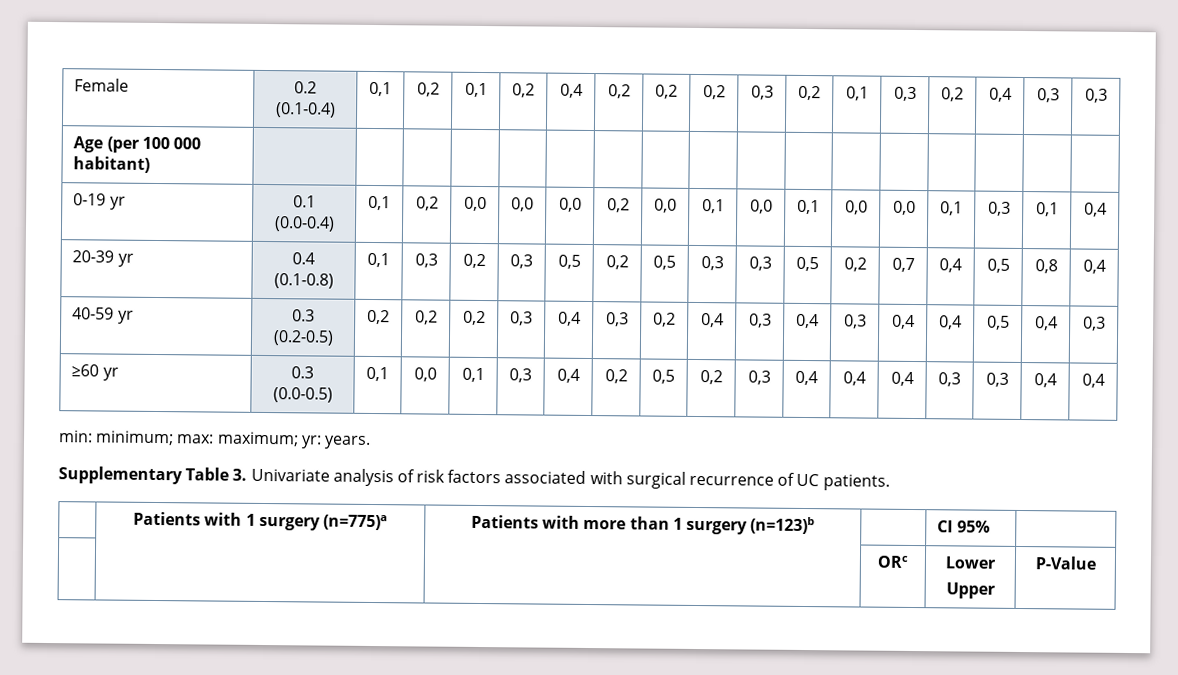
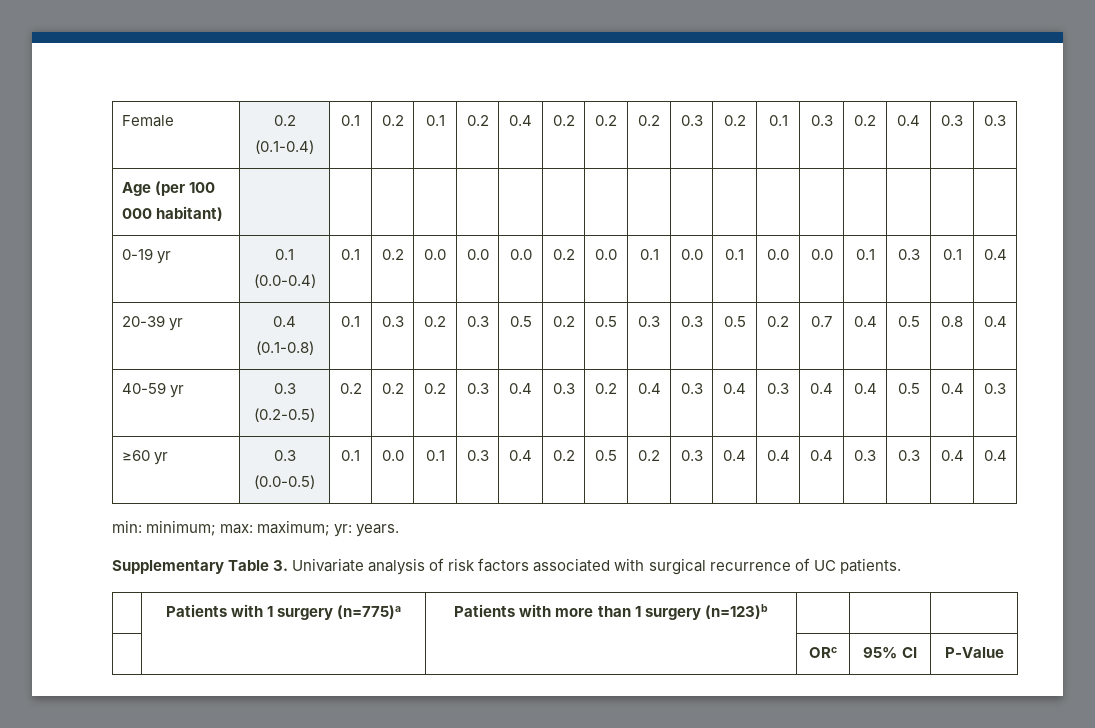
- Female | 0.2 (0.1-0.4) | 0,1 | 0,2 | 0,1 | 0,2 | 0,4 | 0,2 | 0,2 | 0,2 | 0,3 | 0,2 | 0,1 | 0,3 | 0,2 | 0,4 | 0,3 | 0,3
+ Female | 0.2 (0.1-0.4) | 0.1 | 0.2 | 0.1 | 0.2 | 0.4 | 0.2 | 0.2 | 0.2 | 0.3 | 0.2 | 0.1 | 0.3 | 0.2 | 0.4 | 0.3 | 0.3
- 0-19 yr | 0.1 (0.0-0.4) | 0,1 | 0,2 | 0,0 | 0,0 | 0,0 | 0,2 | 0,0 | 0,1 | 0,0 | 0,1 | 0,0 | 0,0 | 0,1 | 0,3 | 0,1 | 0,4
- 20-39 yr | 0.4 (0.1-0.8) | 0,1 | 0,3 | 0,2 | 0,3 | 0,5 | 0,2 | 0,5 | 0,3 | 0,3 | 0,5 | 0,2 | 0,7 | 0,4 | 0,5 | 0,8 | 0,4
- 40-59 yr | 0.3 (0.2-0.5) | 0,2 | 0,2 | 0,2 | 0,3 | 0,4 | 0,3 | 0,2 | 0,4 | 0,3 | 0,4 | 0,3 | 0,4 | 0,4 | 0,5 | 0,4 | 0,3
- ≥60 yr | 0.3 (0.0-0.5) | 0,1 | 0,0 | 0,1 | 0,3 | 0,4 | 0,2 | 0,5 | 0,2 | 0,3 | 0,4 | 0,4 | 0,4 | 0,3 | 0,3 | 0,4 | 0,4
+ 0-19 yr | 0.1 (0.0-0.4) | 0.1 | 0.2 | 0.0 | 0.0 | 0.0 | 0.2 | 0.0 | 0.1 | 0.0 | 0.1 | 0.0 | 0.0 | 0.1 | 0.3 | 0.1 | 0.4
+ 20-39 yr | 0.4 (0.1-0.8) | 0.1 | 0.3 | 0.2 | 0.3 | 0.5 | 0.2 | 0.5 | 0.3 | 0.3 | 0.5 | 0.2 | 0.7 | 0.4 | 0.5 | 0.8 | 0.4
+ 40-59 yr | 0.3 (0.2-0.5) | 0.2 | 0.2 | 0.2 | 0.3 | 0.4 | 0.3 | 0.2 | 0.4 | 0.3 | 0.4 | 0.3 | 0.4 | 0.4 | 0.5 | 0.4 | 0.3
+ ≥60 yr | 0.3 (0.0-0.5) | 0.1 | 0.0 | 0.1 | 0.3 | 0.4 | 0.2 | 0.5 | 0.2 | 0.3 | 0.4 | 0.4 | 0.4 | 0.3 | 0.3 | 0.4 | 0.4
- | Patients with 1 surgery (n=775)a | Patients with more than 1 surgery (n=123)b | | CI 95% |
+ | Patients with 1 surgery (n=775)a | Patients with more than 1 surgery (n=123)b | | |
- | | | ORc | Lower
- Upper | P-Value
+ | | | ORc | 95% CI | P-Value

